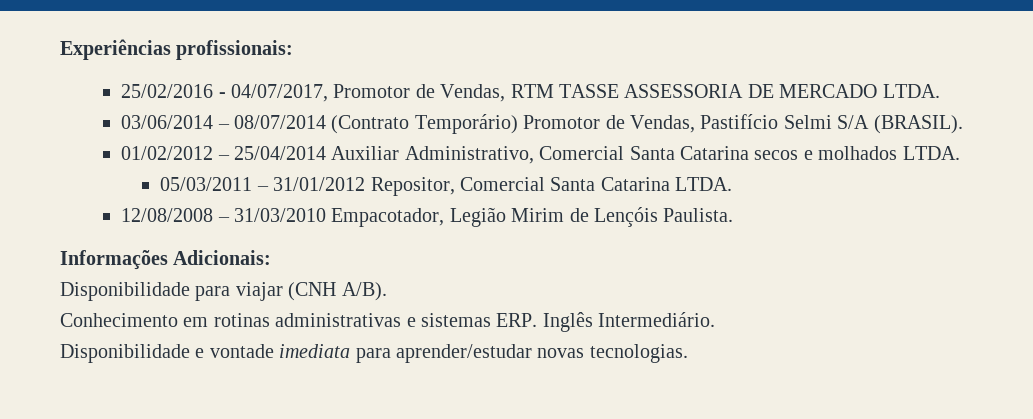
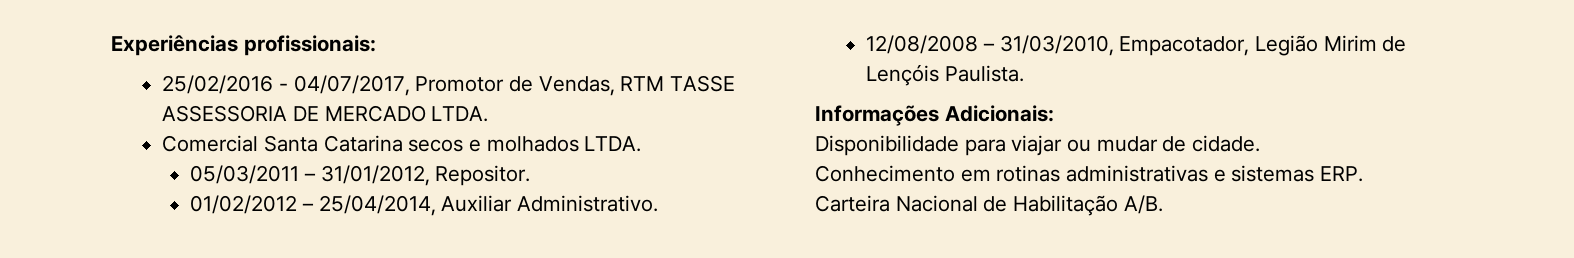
- 03/06/2014 – 08/07/2014 (Contrato Temporário) Promotor de Vendas, Pastifício Selmi S/A (BRASIL).
- 01/02/2012 – 25/04/2014 Auxiliar Administrativo, Comercial Santa Catarina secos e molhados LTDA.
+ Comercial Santa Catarina secos e molhados LTDA.
- 05/03/2011 – 31/01/2012 Repositor, Comercial Santa Catarina LTDA.
+ 05/03/2011 – 31/01/2012, Repositor.
+ 01/02/2012 – 25/04/2014, Auxiliar Administrativo.
- 12/08/2008 – 31/03/2010 Empacotador, Legião Mirim de Lençóis Paulista.
+ 12/08/2008 – 31/03/2010, Empacotador, Legião Mirim de Lençóis Paulista.
- Disponibilidade para viajar (CNH A/B).
+ Disponibilidade para viajar ou mudar de cidade.
- Conhecimento em rotinas administrativas e sistemas ERP. Inglês Intermediário.
- Disponibilidade e vontade imediata para aprender/estudar novas tecnologias.
+ Conhecimento em rotinas administrativas e sistemas ERP.
+ Carteira Nacional de Habilitação A/B.

